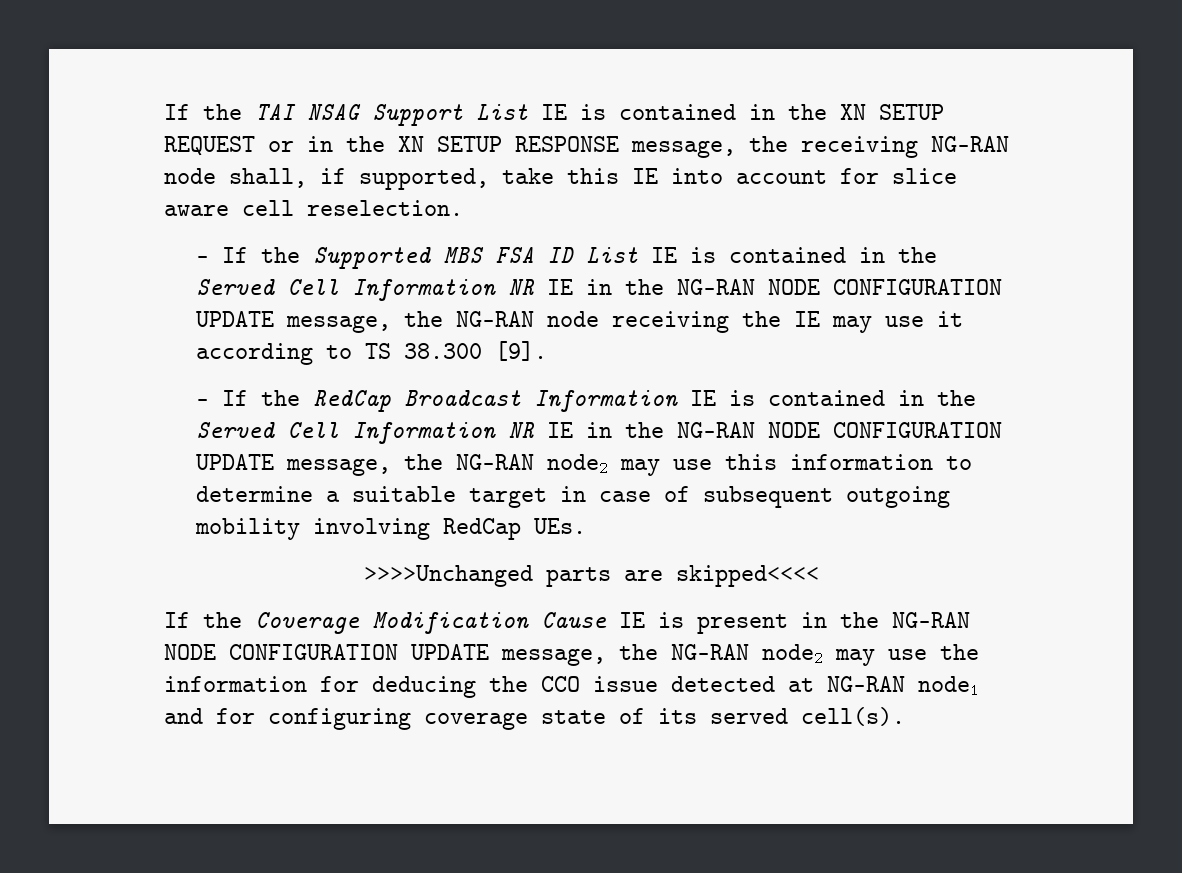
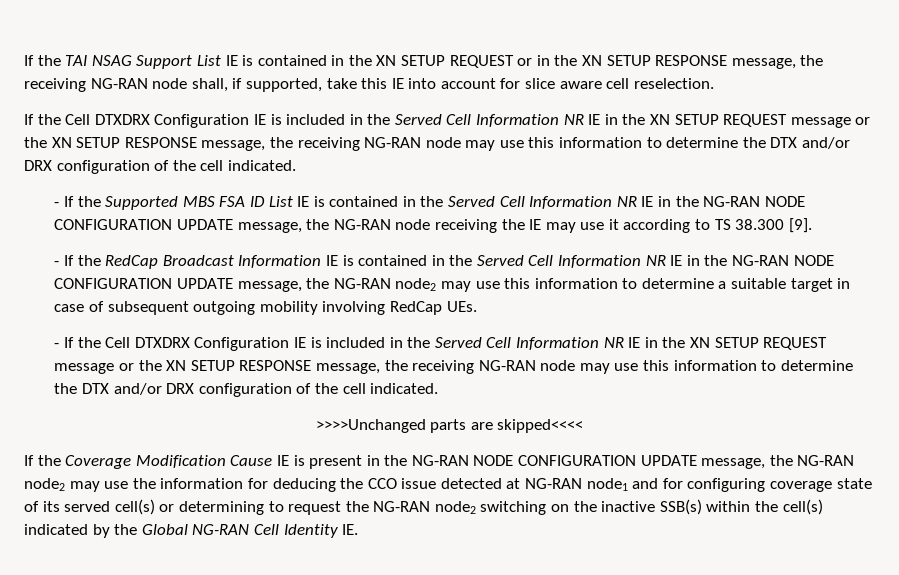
  If the TAI NSAG Support List IE is contained in the XN SETUP REQUEST or in the XN SETUP RESPONSE message, the receiving NG-RAN node shall, if supported, take this IE into account for slice aware cell reselection.
+ If the Cell DTXDRX Configuration IE is included in the Served Cell Information NR IE in the XN SETUP REQUEST message or the XN SETUP RESPONSE message, the receiving NG-RAN node may use this information to determine the DTX and/or DRX configuration of the cell indicated.
+ - If the Cell DTXDRX Configuration IE is included in the Served Cell Information NR IE in the XN SETUP REQUEST message or the XN SETUP RESPONSE message, the receiving NG-RAN node may use this information to determine the DTX and/or DRX configuration of the cell indicated.
- If the Coverage Modification Cause IE is present in the NG-RAN NODE CONFIGURATION UPDATE message, the NG-RAN node2 may use the information for deducing the CCO issue detected at NG-RAN node1 and for configuring coverage state of its served cell(s).
+ If the Coverage Modification Cause IE is present in the NG-RAN NODE CONFIGURATION UPDATE message, the NG-RAN node2 may use the information for deducing the CCO issue detected at NG-RAN node1 and for configuring coverage state of its served cell(s) or determining to request the NG-RAN node2 switching on the inactive SSB(s) within the cell(s) indicated by the Global NG-RAN Cell Identity IE.

